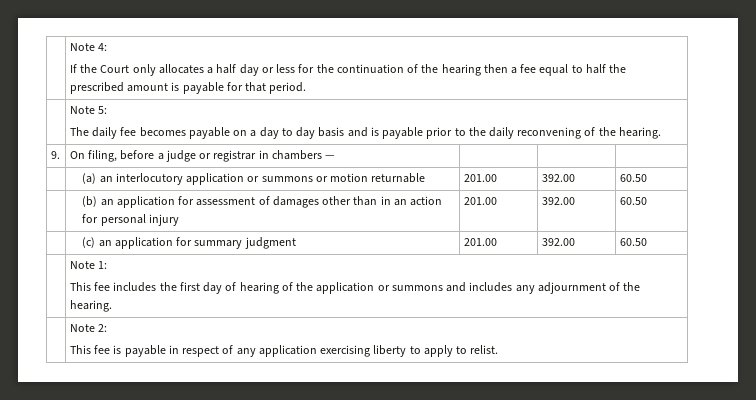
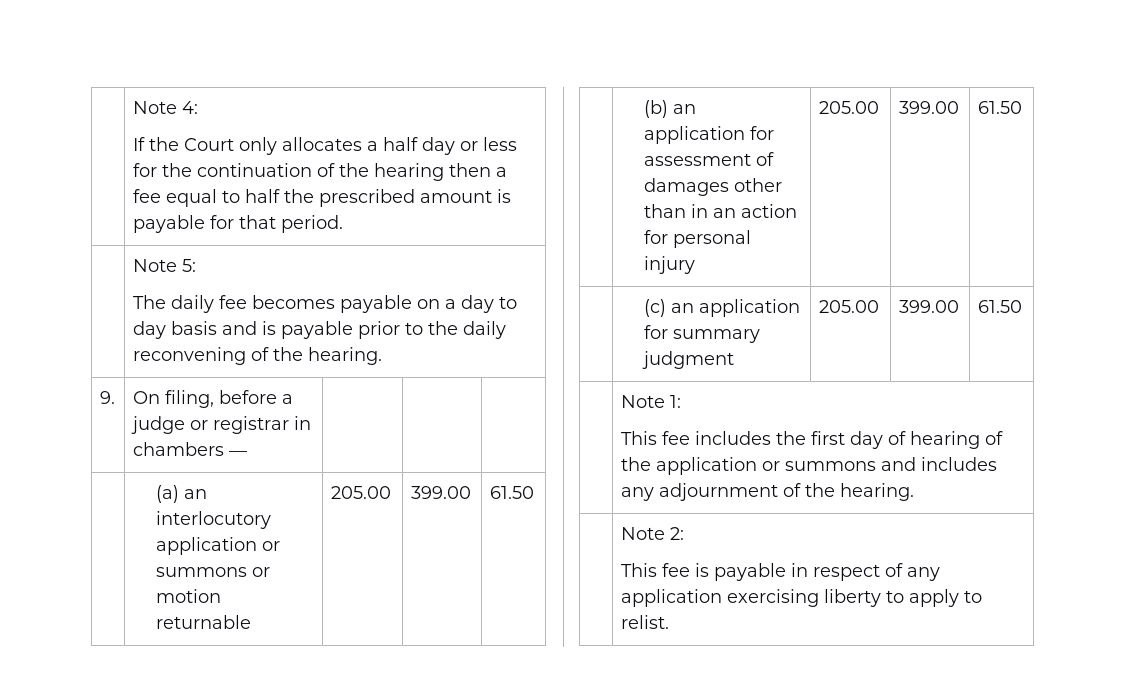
- | (a) an interlocutory application or summons or motion returnable | 201.00 | 392.00 | 60.50
+ | (a) an interlocutory application or summons or motion returnable | 205.00 | 399.00 | 61.50
- | (b) an application for assessment of damages other than in an action for personal injury | 201.00 | 392.00 | 60.50
+ | (b) an application for assessment of damages other than in an action for personal injury | 205.00 | 399.00 | 61.50
- | (c) an application for summary judgment | 201.00 | 392.00 | 60.50
+ | (c) an application for summary judgment | 205.00 | 399.00 | 61.50

